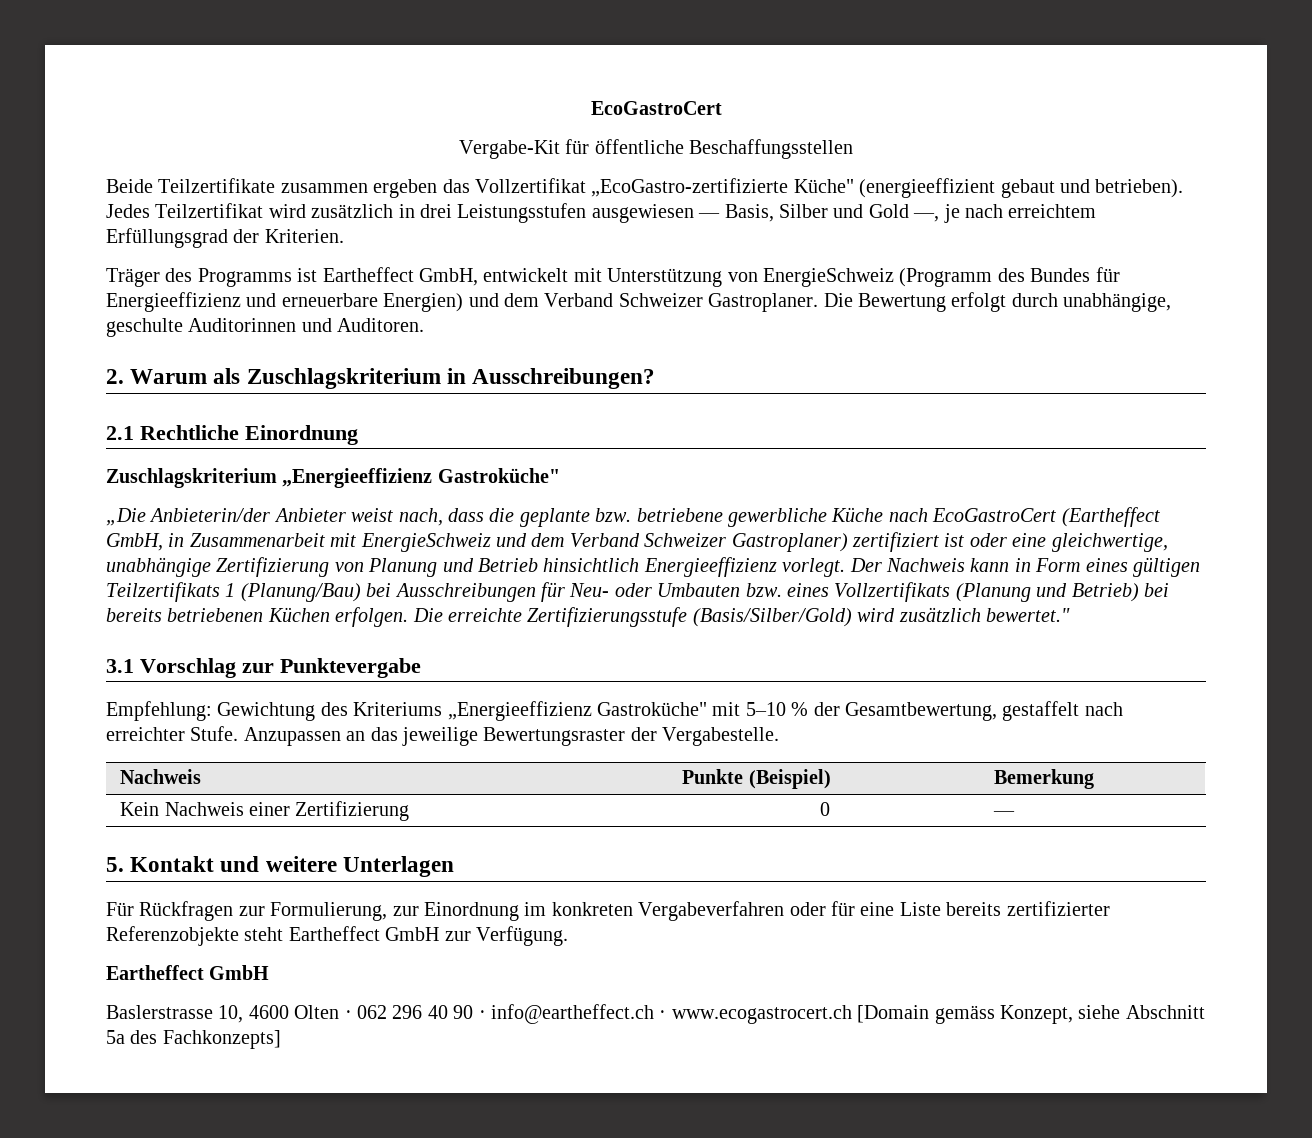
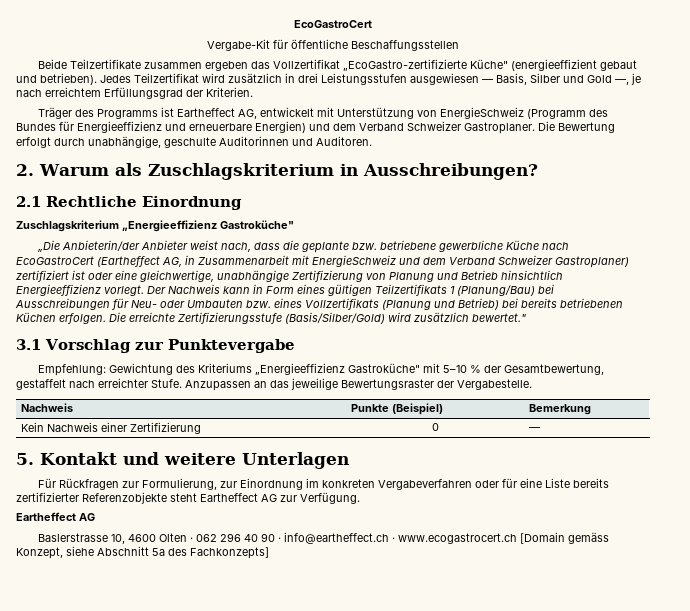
- Träger des Programms ist Eartheffect GmbH, entwickelt mit Unterstützung von EnergieSchweiz (Programm des Bundes für Energieeffizienz und erneuerbare Energien) und dem Verband Schweizer Gastroplaner.
+ Träger des Programms ist Eartheffect AG, entwickelt mit Unterstützung von EnergieSchweiz (Programm des Bundes für Energieeffizienz und erneuerbare Energien) und dem Verband Schweizer Gastroplaner.
- „Die Anbieterin/der Anbieter weist nach, dass die geplante bzw. betriebene gewerbliche Küche nach EcoGastroCert (Eartheffect GmbH, in Zusammenarbeit mit EnergieSchweiz und dem Verband Schweizer Gastroplaner) zertifiziert ist oder eine gleichwertige, unabhängige Zertifizierung von Planung und Betrieb hinsichtlich Energieeffizienz vorlegt.
+ „Die Anbieterin/der Anbieter weist nach, dass die geplante bzw. betriebene gewerbliche Küche nach EcoGastroCert (Eartheffect AG, in Zusammenarbeit mit EnergieSchweiz und dem Verband Schweizer Gastroplaner) zertifiziert ist oder eine gleichwertige, unabhängige Zertifizierung von Planung und Betrieb hinsichtlich Energieeffizienz vorlegt.
- Für Rückfragen zur Formulierung, zur Einordnung im konkreten Vergabeverfahren oder für eine Liste bereits zertifizierter Referenzobjekte steht Eartheffect GmbH zur Verfügung.
- Eartheffect GmbH
+ Für Rückfragen zur Formulierung, zur Einordnung im konkreten Vergabeverfahren oder für eine Liste bereits zertifizierter Referenzobjekte steht Eartheffect AG zur Verfügung.
+ Eartheffect AG

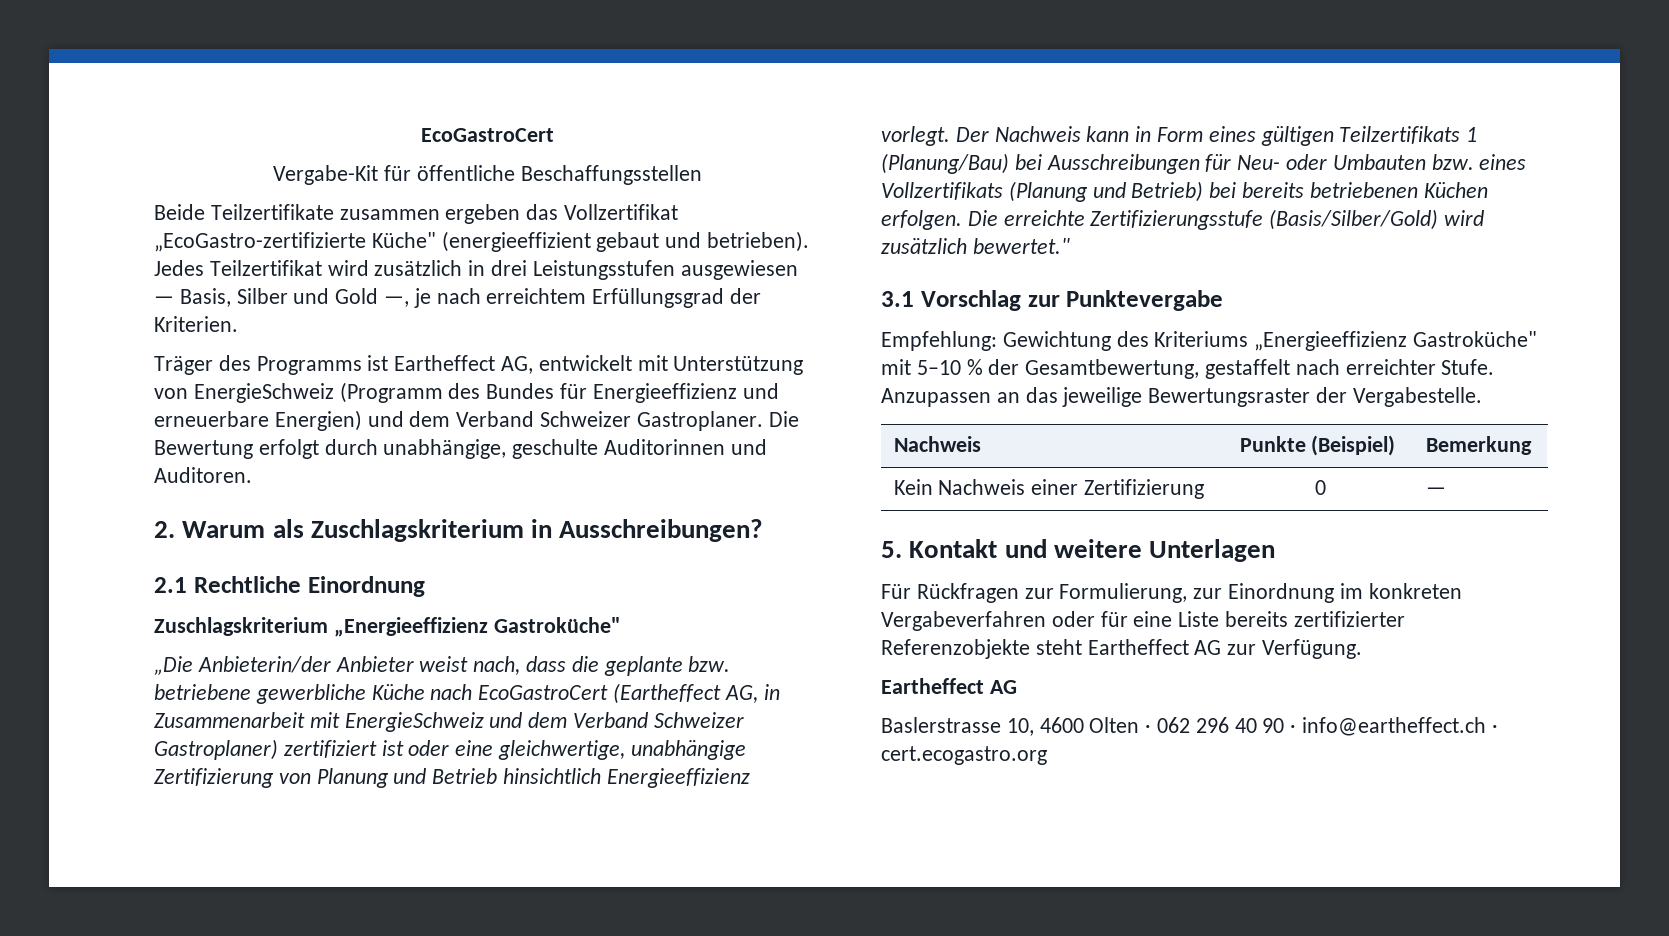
- Baslerstrasse 10, 4600 Olten · 062 296 40 90 · info@eartheffect.ch · www.ecogastrocert.ch [Domain gemäss Konzept, siehe Abschnitt 5a des Fachkonzepts]
+ Baslerstrasse 10, 4600 Olten · 062 296 40 90 · info@eartheffect.ch · cert.ecogastro.org

